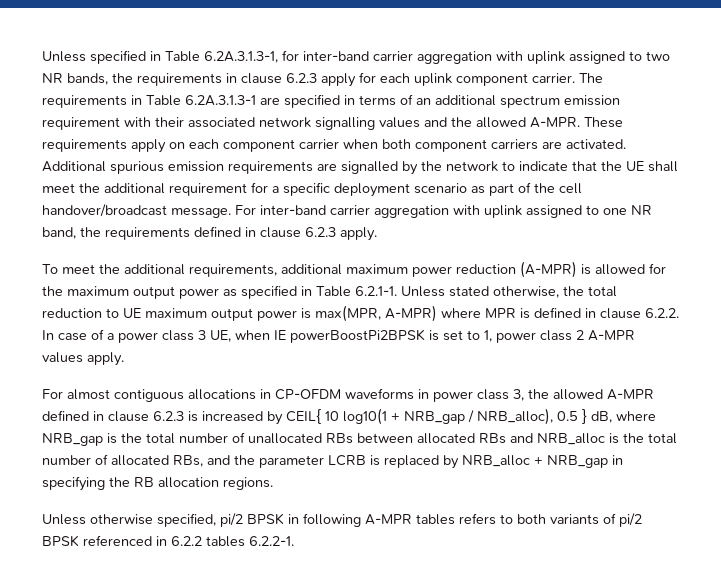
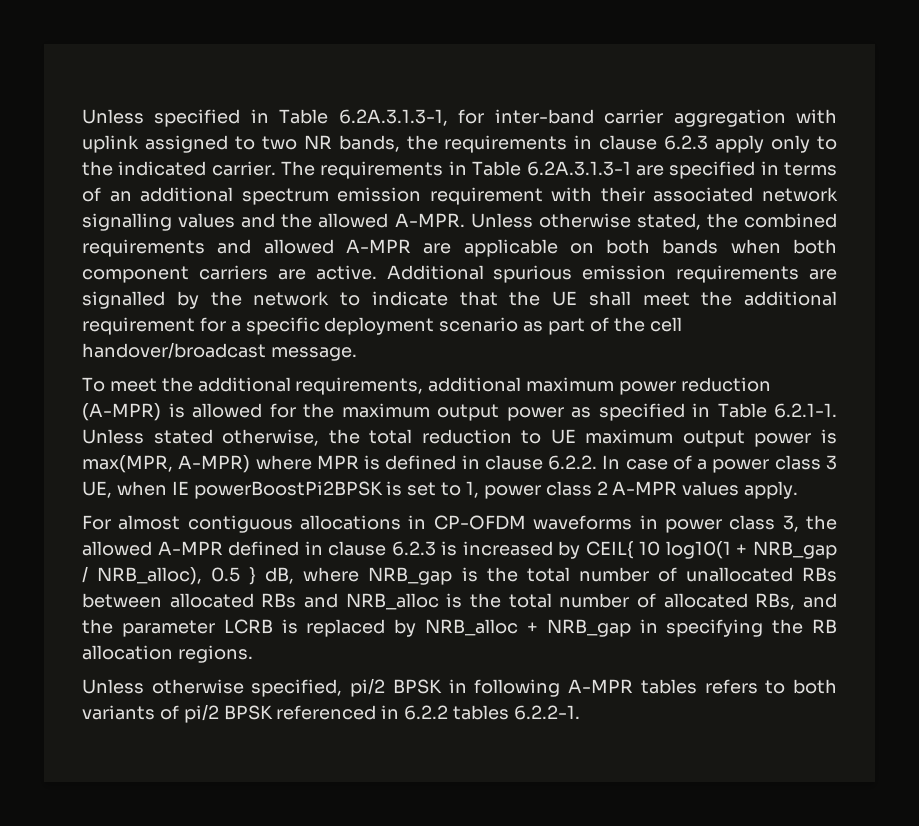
- Unless specified in Table 6.2A.3.1.3-1, for inter-band carrier aggregation with uplink assigned to two NR bands, the requirements in clause 6.2.3 apply for each uplink component carrier.
+ Unless specified in Table 6.2A.3.1.3-1, for inter-band carrier aggregation with uplink assigned to two NR bands, the requirements in clause 6.2.3 apply only to the indicated carrier.
- These requirements apply on each component carrier when both component carriers are activated.
+ Unless otherwise stated, the combined requirements and allowed A-MPR are applicable on both bands when both component carriers are active.
- For inter-band carrier aggregation with uplink assigned to one NR band, the requirements defined in clause 6.2.3 apply.

